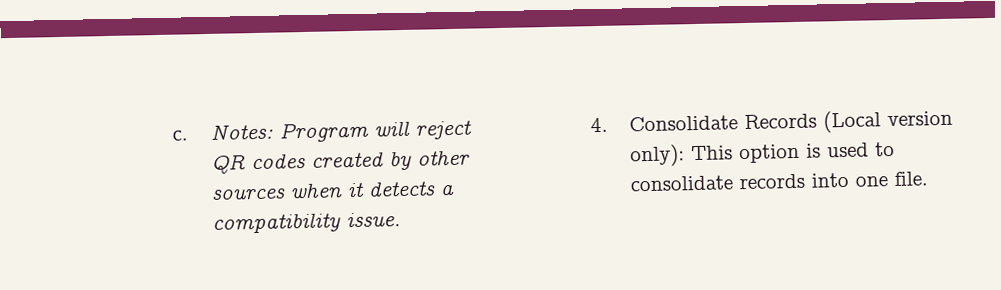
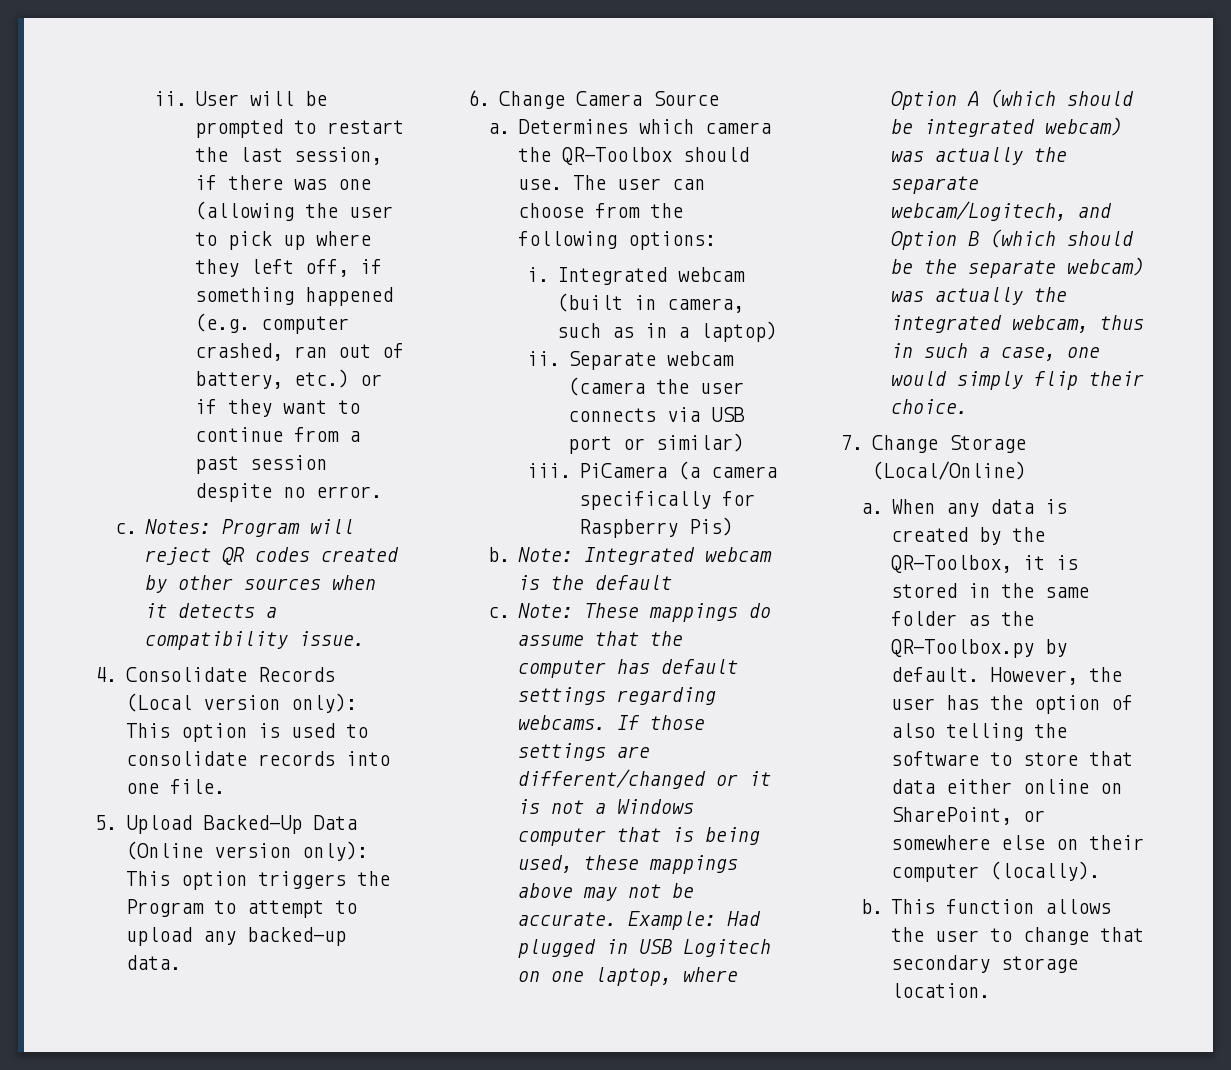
+ ii. User will be prompted to restart the last session, if there was one (allowing the user to pick up where they left off, if something happened (e.g. computer crashed, ran out of battery, etc.) or if they want to continue from a past session despite no error.
+ 5. Upload Backed-Up Data (Online version only): This option triggers the Program to attempt to upload any backed-up data.
+ 6. Change Camera Source
+ a. Determines which camera the QR-Toolbox should use. The user can choose from the following options:
+ i. Integrated webcam (built in camera, such as in a laptop)
+ ii. Separate webcam (camera the user connects via USB port or similar)
+ iii. PiCamera (a camera specifically for Raspberry Pis)
+ b. Note: Integrated webcam is the default
+ c. Note: These mappings do assume that the computer has default settings regarding webcams. If those settings are different/changed or it is not a Windows computer that is being used, these mappings above may not be accurate. Example: Had plugged in USB Logitech on one laptop, where Option A (which should be integrated webcam) was actually the separate webcam/Logitech, and Option B (which should be the separate webcam) was actually the integrated webcam, thus in such a case, one would simply flip their choice.
+ 7. Change Storage (Local/Online)
+ a. When any data is created by the QR-Toolbox, it is stored in the same folder as the QR-Toolbox.py by default. However, the user has the option of also telling the software to store that data either online on SharePoint, or somewhere else on their computer (locally).
+ b. This function allows the user to change that secondary storage location.

